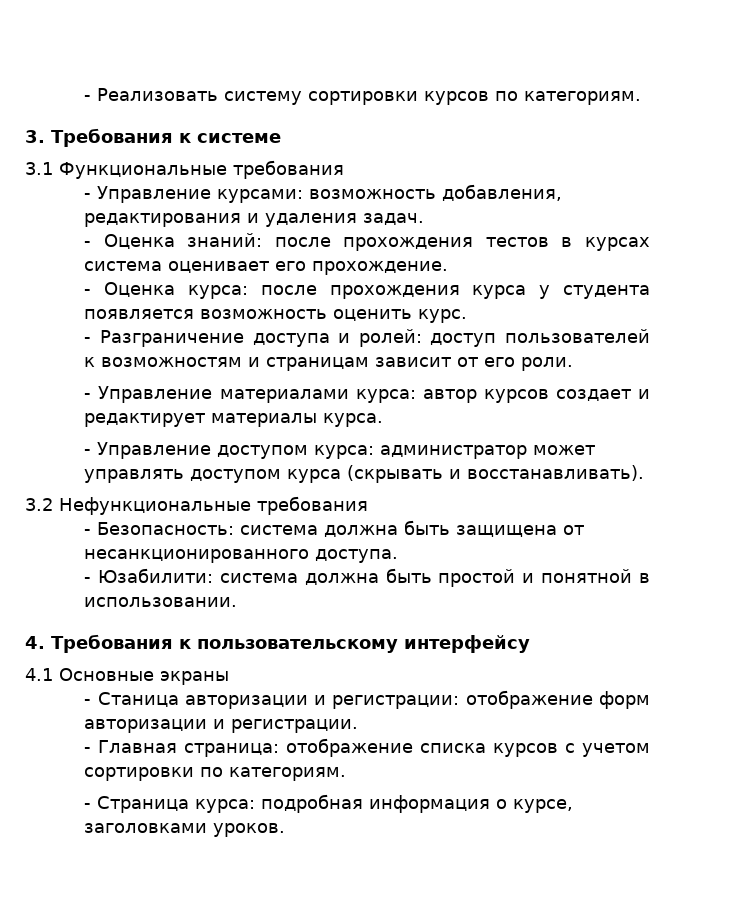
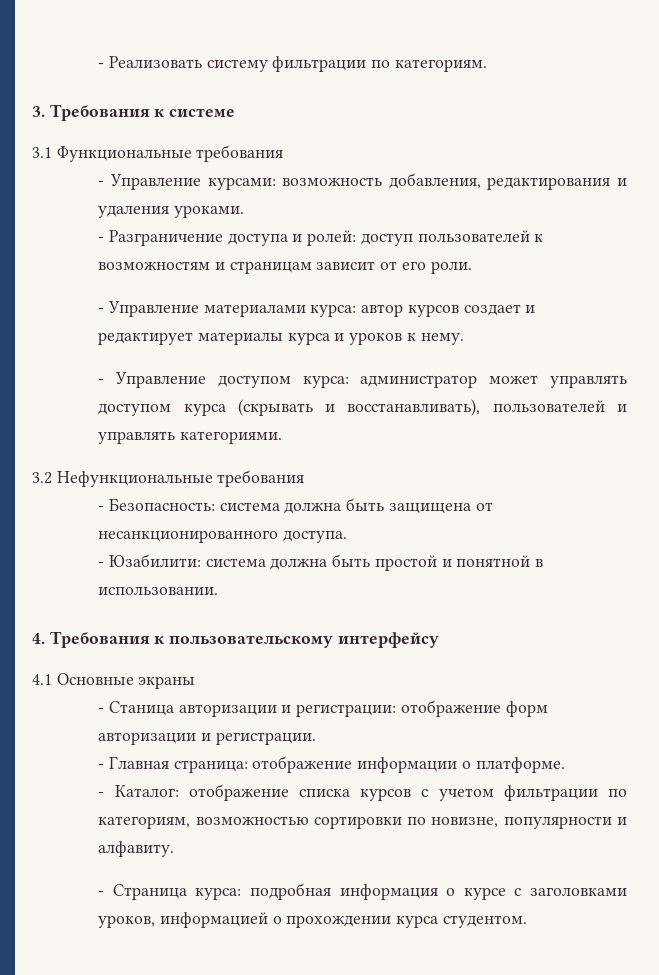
- - Реализовать систему сортировки курсов по категориям.
+ - Реализовать систему фильтрации по категориям.
- - Управление курсами: возможность добавления, редактирования и удаления задач.
- - Оценка знаний: после прохождения тестов в курсах система оценивает его прохождение.
- - Оценка курса: после прохождения курса у студента появляется возможность оценить курс.
+ - Управление курсами: возможность добавления, редактирования и удаления уроками.
- - Управление материалами курса: автор курсов создает и редактирует материалы курса.
+ - Управление материалами курса: автор курсов создает и редактирует материалы курса и уроков к нему.
- - Управление доступом курса: администратор может управлять доступом курса (скрывать и восстанавливать).
+ - Управление доступом курса: администратор может управлять доступом курса (скрывать и восстанавливать), пользователей и управлять категориями.
- - Главная страница: отображение списка курсов с учетом сортировки по категориям.
+ - Главная страница: отображение информации о платформе.
+ - Каталог: отображение списка курсов с учетом фильтрации по категориям, возможностью сортировки по новизне, популярности и алфавиту.
- - Страница курса: подробная информация о курсе, заголовками уроков.
+ - Страница курса: подробная информация о курсе с заголовками уроков, информацией о прохождении курса студентом.

